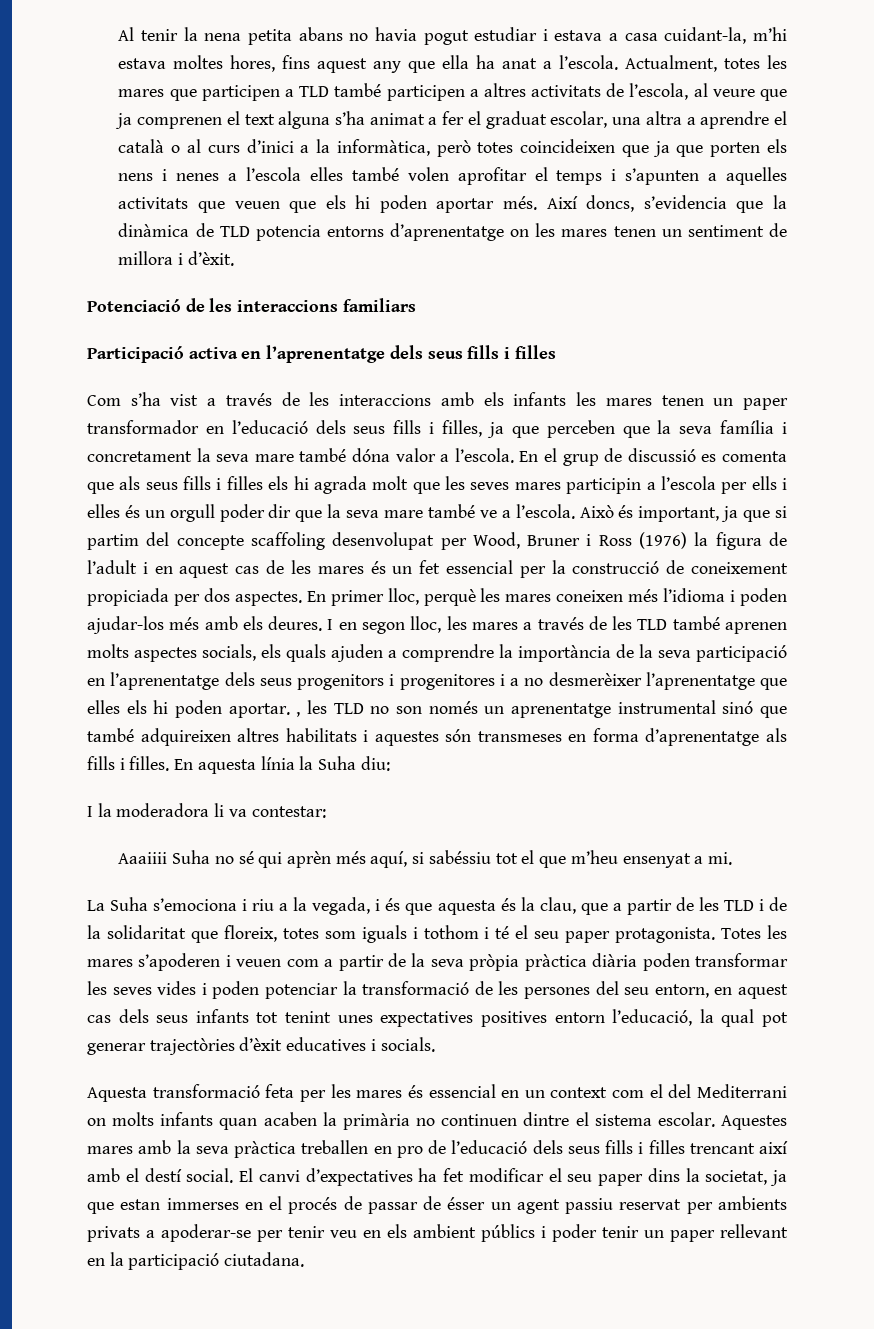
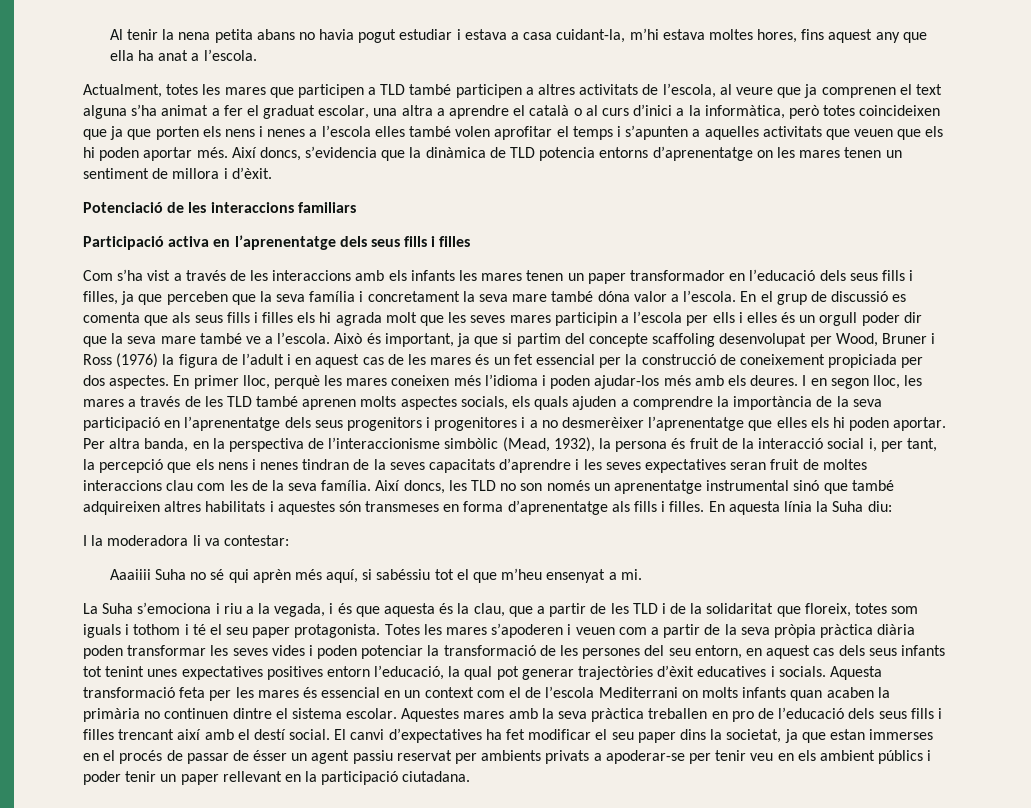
- Al tenir la nena petita abans no havia pogut estudiar i estava a casa cuidant-la, m’hi estava moltes hores, fins aquest any que ella ha anat a l’escola. Actualment, totes les mares que participen a TLD també participen a altres activitats de l’escola, al veure que ja comprenen el text alguna s’ha animat a fer el graduat escolar, una altra a aprendre el català o al curs d’inici a la informàtica, però totes coincideixen que ja que porten els nens i nenes a l’escola elles també volen aprofitar el temps i s’apunten a aquelles activitats que veuen que els hi poden aportar més.
+ Al tenir la nena petita abans no havia pogut estudiar i estava a casa cuidant-la, m’hi estava moltes hores, fins aquest any que ella ha anat a l’escola.
+ Actualment, totes les mares que participen a TLD també participen a altres activitats de l’escola, al veure que ja comprenen el text alguna s’ha animat a fer el graduat escolar, una altra a aprendre el català o al curs d’inici a la informàtica, però totes coincideixen que ja que porten els nens i nenes a l’escola elles també volen aprofitar el temps i s’apunten a aquelles activitats que veuen que els hi poden aportar més.
- I en segon lloc, les mares a través de les TLD també aprenen molts aspectes socials, els quals ajuden a comprendre la importància de la seva participació en l’aprenentatge dels seus progenitors i progenitores i a no desmerèixer l’aprenentatge que elles els hi poden aportar. , les TLD no son només un aprenentatge instrumental sinó que també adquireixen altres habilitats i aquestes són transmeses en forma d’aprenentatge als fills i filles.
+ I en segon lloc, les mares a través de les TLD també aprenen molts aspectes socials, els quals ajuden a comprendre la importància de la seva participació en l’aprenentatge dels seus progenitors i progenitores i a no desmerèixer l’aprenentatge que elles els hi poden aportar. Per altra banda, en la perspectiva de l’interaccionisme simbòlic (Mead, 1932), la persona és fruit de la interacció social i, per tant, la percepció que els nens i nenes tindran de la seves capacitats d’aprendre i les seves expectatives seran fruit de moltes interaccions clau com les de la seva família. Així doncs, les TLD no son només un aprenentatge instrumental sinó que també adquireixen altres habilitats i aquestes són transmeses en forma d’aprenentatge als fills i filles.
- Totes les mares s’apoderen i veuen com a partir de la seva pròpia pràctica diària poden transformar les seves vides i poden potenciar la transformació de les persones del seu entorn, en aquest cas dels seus infants tot tenint unes expectatives positives entorn l’educació, la qual pot generar trajectòries d’èxit educatives i socials.
- Aquesta transformació feta per les mares és essencial en un context com el del Mediterrani on molts infants quan acaben la primària no continuen dintre el sistema escolar.
+ Totes les mares s’apoderen i veuen com a partir de la seva pròpia pràctica diària poden transformar les seves vides i poden potenciar la transformació de les persones del seu entorn, en aquest cas dels seus infants tot tenint unes expectatives positives entorn l’educació, la qual pot generar trajectòries d’èxit educatives i socials. Aquesta transformació feta per les mares és essencial en un context com el de l’escola Mediterrani on molts infants quan acaben la primària no continuen dintre el sistema escolar.

